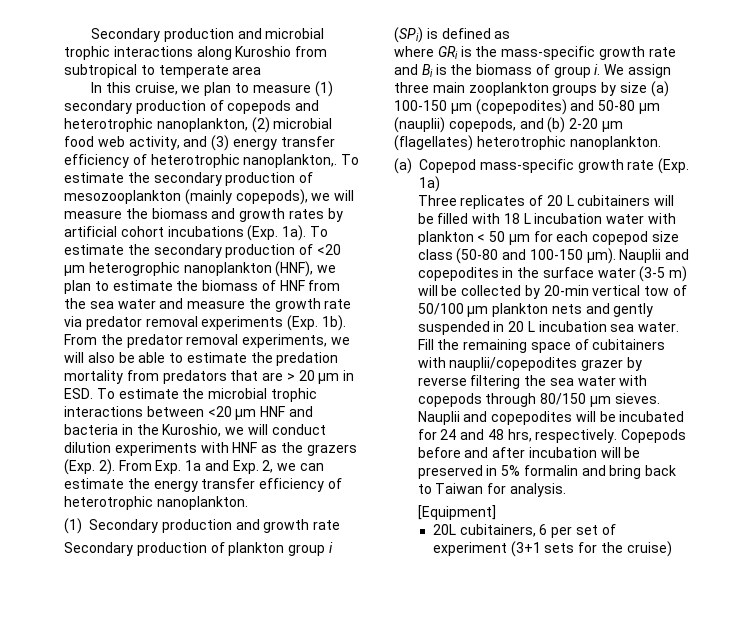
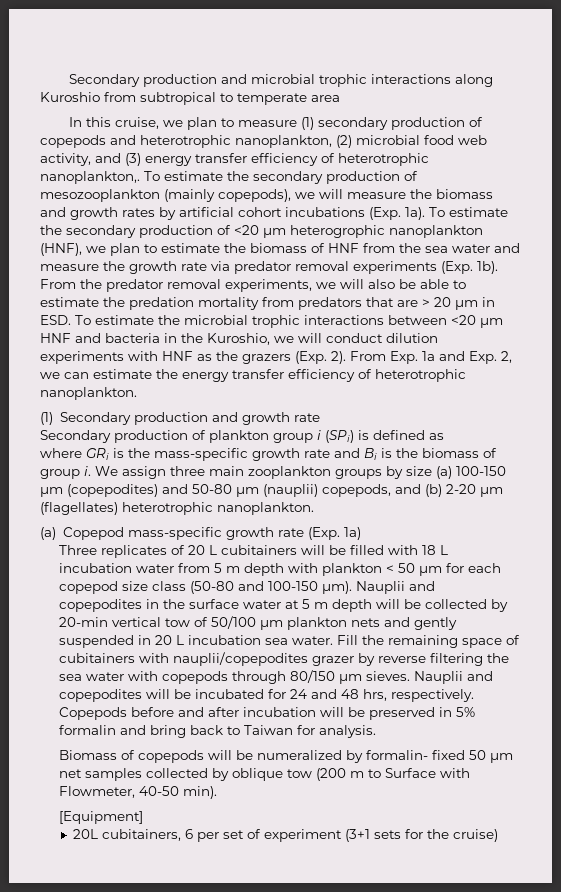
- Three replicates of 20 L cubitainers will be filled with 18 L incubation water with plankton < 50 μm for each copepod size class (50-80 and 100-150 μm).
+ Three replicates of 20 L cubitainers will be filled with 18 L incubation water from 5 m depth with plankton < 50 μm for each copepod size class (50-80 and 100-150 μm).
- Nauplii and copepodites in the surface water (3-5 m) will be collected by 20-min vertical tow of 50/100 μm plankton nets and gently suspended in 20 L incubation sea water.
+ Nauplii and copepodites in the surface water at 5 m depth will be collected by 20-min vertical tow of 50/100 μm plankton nets and gently suspended in 20 L incubation sea water.
+ Biomass of copepods will be numeralized by formalin- fixed 50 μm net samples collected by oblique tow (200 m to Surface with Flowmeter, 40-50 min).

